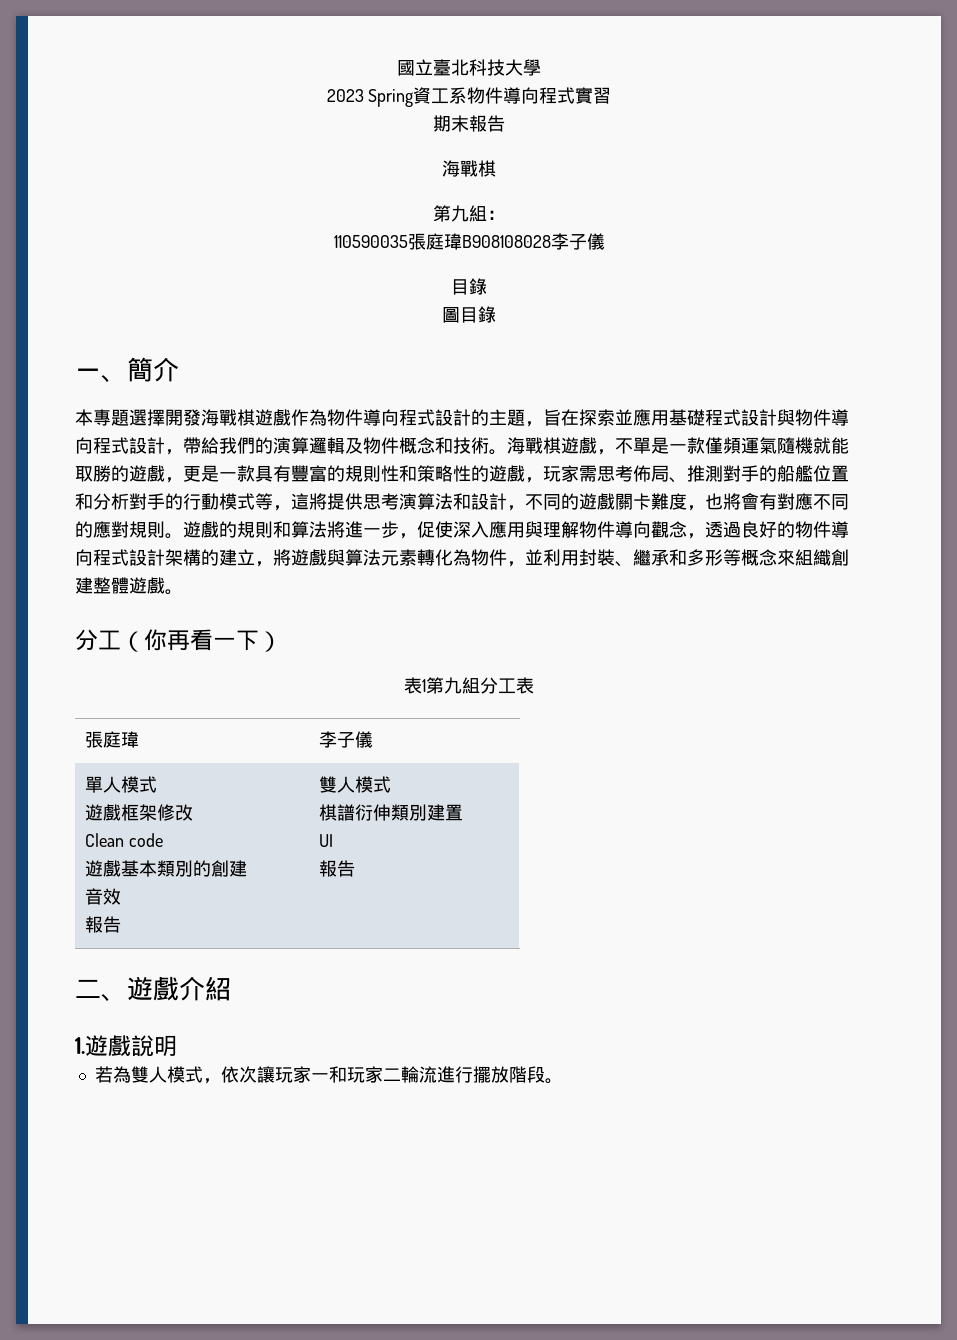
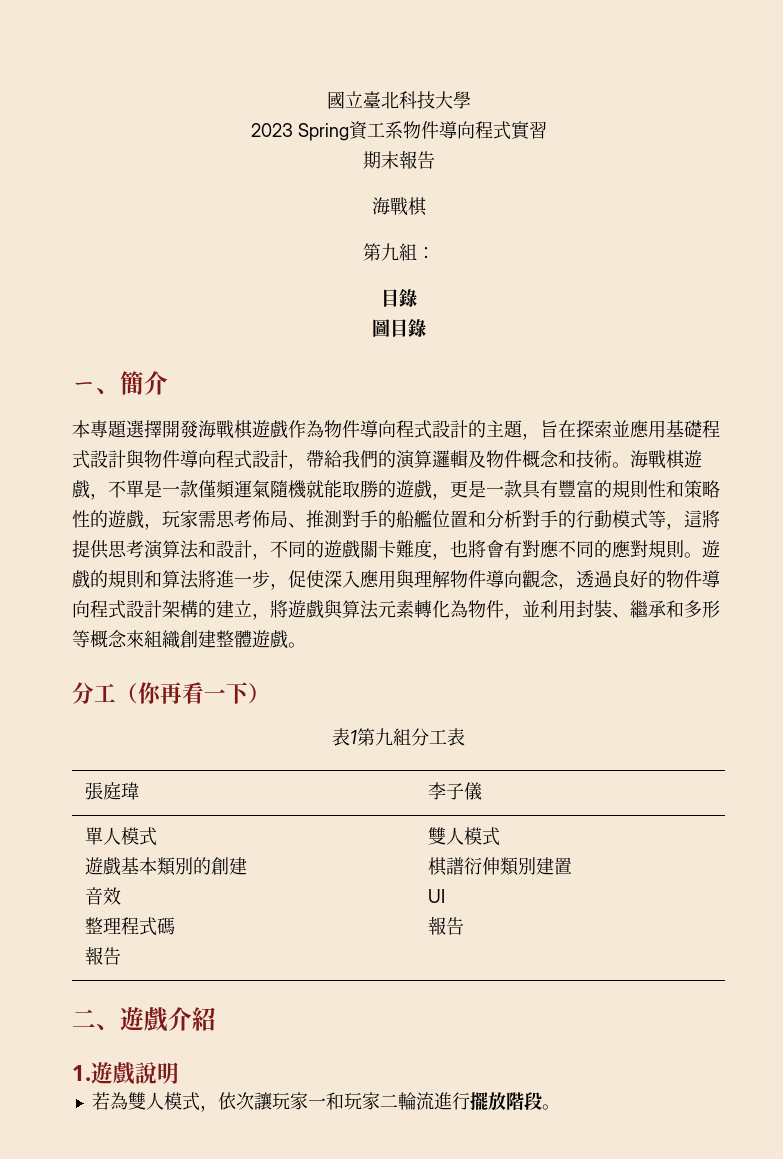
- 110590035張庭瑋B908108028李子儀
  單人模式
- 遊戲框架修改
- Clean code
  遊戲基本類別的創建
  音效
+ 整理程式碼

